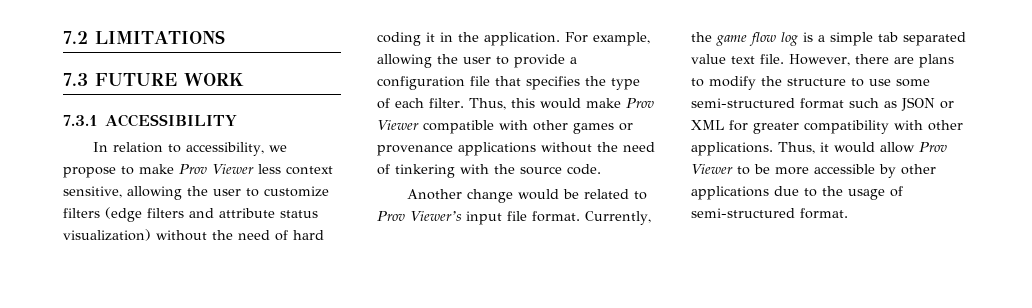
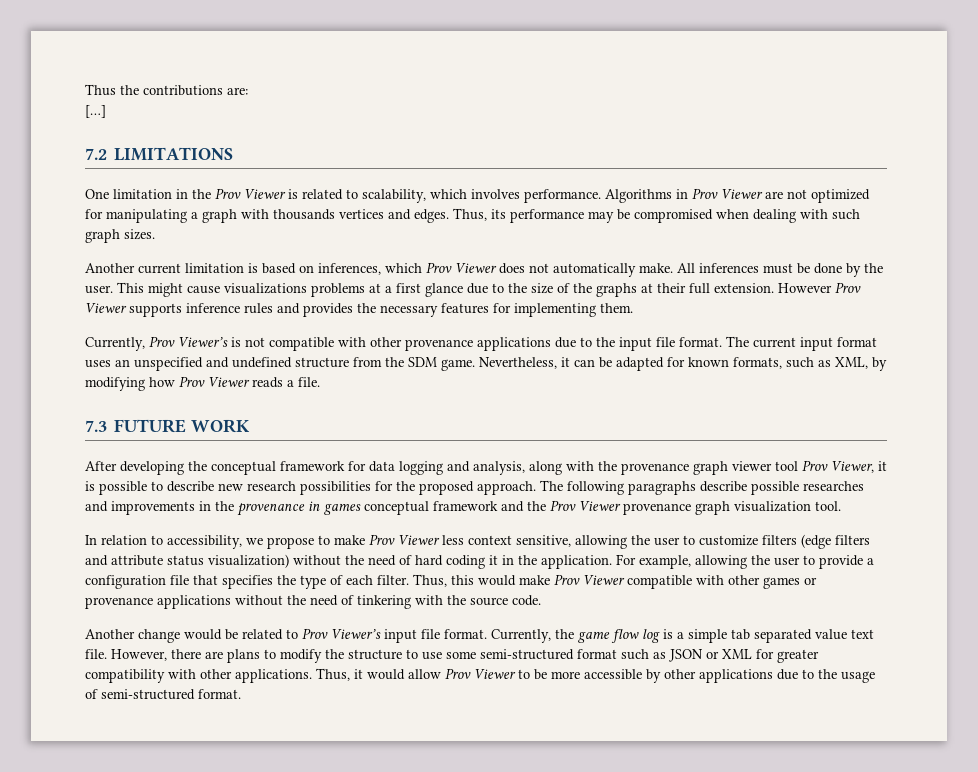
+ Thus the contributions are:
+ […]
  7.2 LIMITATIONS
+ One limitation in the Prov Viewer is related to scalability, which involves performance. Algorithms in Prov Viewer are not optimized for manipulating a graph with thousands vertices and edges. Thus, its performance may be compromised when dealing with such graph sizes.
+ Another current limitation is based on inferences, which Prov Viewer does not automatically make. All inferences must be done by the user. This might cause visualizations problems at a first glance due to the size of the graphs at their full extension. However Prov Viewer supports inference rules and provides the necessary features for implementing them.
+ Currently, Prov Viewer’s is not compatible with other provenance applications due to the input file format. The current input format uses an unspecified and undefined structure from the SDM game. Nevertheless, it can be adapted for known formats, such as XML, by modifying how Prov Viewer reads a file.
  7.3 FUTURE WORK
- 7.3.1 ACCESSIBILITY
+ After developing the conceptual framework for data logging and analysis, along with the provenance graph viewer tool Prov Viewer, it is possible to describe new research possibilities for the proposed approach. The following paragraphs describe possible researches and improvements in the provenance in games conceptual framework and the Prov Viewer provenance graph visualization tool.

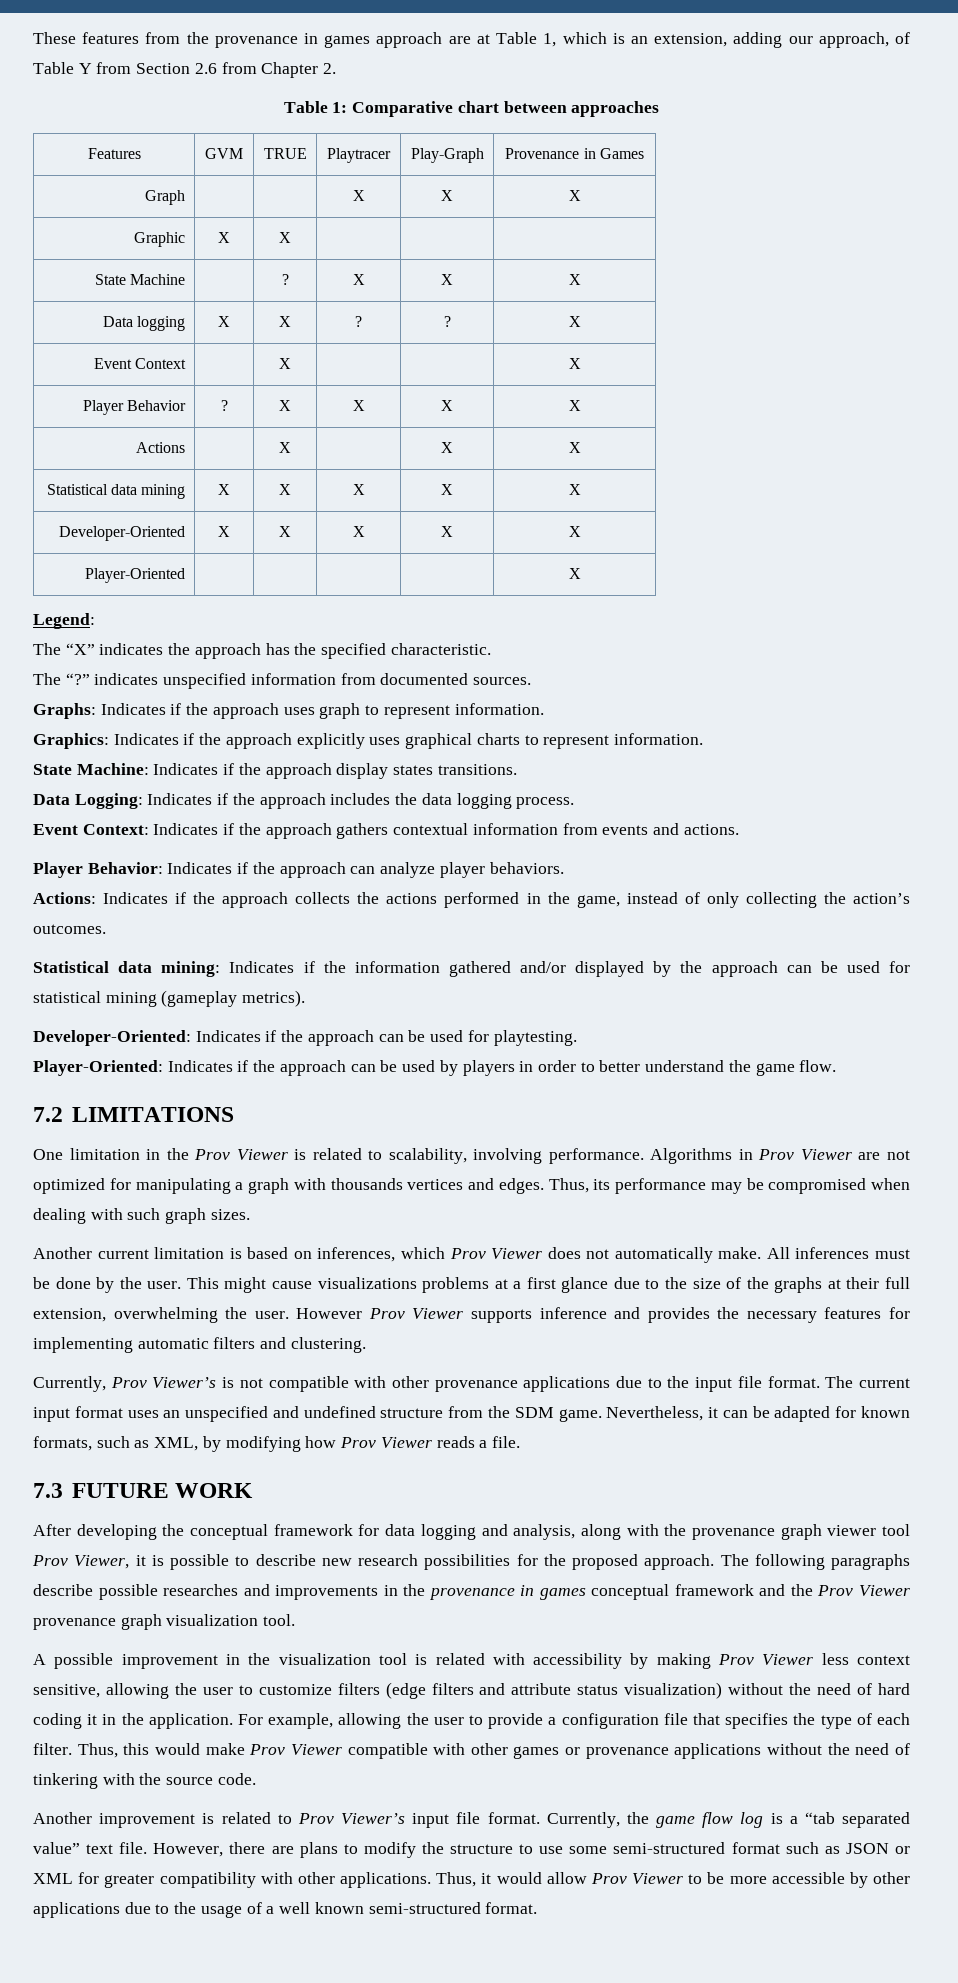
- Thus the contributions are:
- […]
+ These features from the provenance in games approach are at Table 1, which is an extension, adding our approach, of Table Y from Section 2.6 from Chapter 2.
+ Table 1: Comparative chart between approaches
+ Features | GVM | TRUE | Playtracer | Play-Graph | Provenance in Games
+ Graph | | | X | X | X
+ Graphic | X | X | | |
+ State Machine | | ? | X | X | X
+ Data logging | X | X | ? | ? | X
+ Event Context | | X | | | X
+ Player Behavior | ? | X | X | X | X
+ Actions | | X | | X | X
+ Statistical data mining | X | X | X | X | X
+ Developer-Oriented | X | X | X | X | X
+ Player-Oriented | | | | | X
+ Legend:
+ The “X” indicates the approach has the specified characteristic.
+ The “?” indicates unspecified information from documented sources.
+ Graphs: Indicates if the approach uses graph to represent information.
+ Graphics: Indicates if the approach explicitly uses graphical charts to represent information.
+ State Machine: Indicates if the approach display states transitions.
+ Data Logging: Indicates if the approach includes the data logging process.
+ Event Context: Indicates if the approach gathers contextual information from events and actions.
+ Player Behavior: Indicates if the approach can analyze player behaviors.
+ Actions: Indicates if the approach collects the actions performed in the game, instead of only collecting the action’s outcomes.
+ Statistical data mining: Indicates if the information gathered and/or displayed by the approach can be used for statistical mining (gameplay metrics).
+ Developer-Oriented: Indicates if the approach can be used for playtesting.
+ Player-Oriented: Indicates if the approach can be used by players in order to better understand the game flow.
- One limitation in the Prov Viewer is related to scalability, which involves performance.
+ One limitation in the Prov Viewer is related to scalability, involving performance.
- This might cause visualizations problems at a first glance due to the size of the graphs at their full extension.
+ This might cause visualizations problems at a first glance due to the size of the graphs at their full extension, overwhelming the user.
- However Prov Viewer supports inference rules and provides the necessary features for implementing them.
+ However Prov Viewer supports inference and provides the necessary features for implementing automatic filters and clustering.
- In relation to accessibility, we propose to make Prov Viewer less context sensitive, allowing the user to customize filters (edge filters and attribute status visualization) without the need of hard coding it in the application.
+ A possible improvement in the visualization tool is related with accessibility by making Prov Viewer less context sensitive, allowing the user to customize filters (edge filters and attribute status visualization) without the need of hard coding it in the application.
- Another change would be related to Prov Viewer’s input file format.
+ Another improvement is related to Prov Viewer’s input file format.
- Currently, the game flow log is a simple tab separated value text file.
+ Currently, the game flow log is a “tab separated value” text file.
- Thus, it would allow Prov Viewer to be more accessible by other applications due to the usage of semi-structured format.
+ Thus, it would allow Prov Viewer to be more accessible by other applications due to the usage of a well known semi-structured format.

